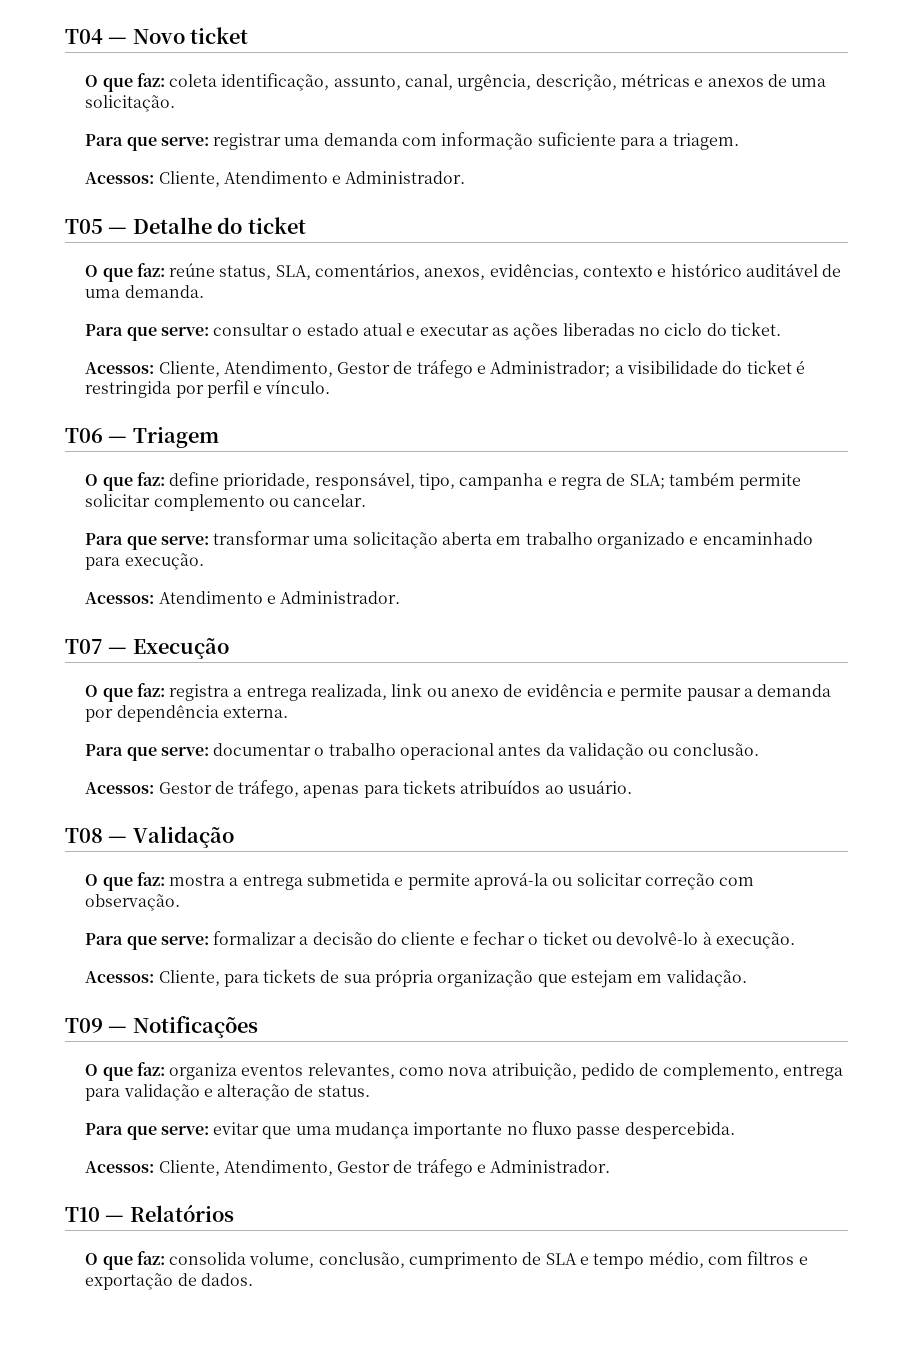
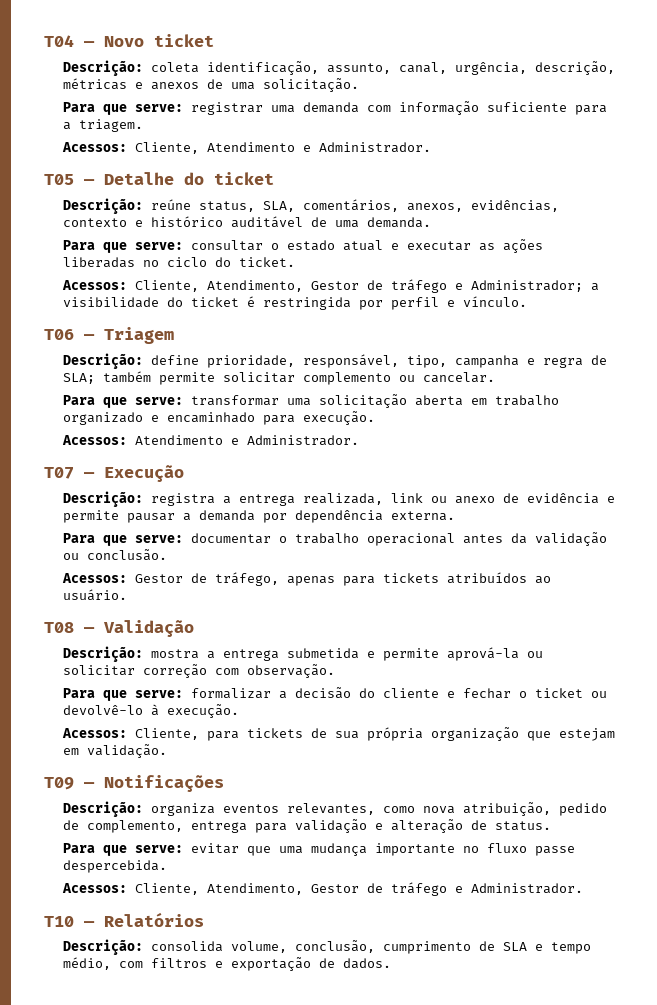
- O que faz: coleta identificação, assunto, canal, urgência, descrição, métricas e anexos de uma solicitação.
+ Descrição: coleta identificação, assunto, canal, urgência, descrição, métricas e anexos de uma solicitação.
- O que faz: reúne status, SLA, comentários, anexos, evidências, contexto e histórico auditável de uma demanda.
+ Descrição: reúne status, SLA, comentários, anexos, evidências, contexto e histórico auditável de uma demanda.
- O que faz: define prioridade, responsável, tipo, campanha e regra de SLA; também permite solicitar complemento ou cancelar.
+ Descrição: define prioridade, responsável, tipo, campanha e regra de SLA; também permite solicitar complemento ou cancelar.
- O que faz: registra a entrega realizada, link ou anexo de evidência e permite pausar a demanda por dependência externa.
+ Descrição: registra a entrega realizada, link ou anexo de evidência e permite pausar a demanda por dependência externa.
- O que faz: mostra a entrega submetida e permite aprová-la ou solicitar correção com observação.
+ Descrição: mostra a entrega submetida e permite aprová-la ou solicitar correção com observação.
- O que faz: organiza eventos relevantes, como nova atribuição, pedido de complemento, entrega para validação e alteração de status.
+ Descrição: organiza eventos relevantes, como nova atribuição, pedido de complemento, entrega para validação e alteração de status.
- O que faz: consolida volume, conclusão, cumprimento de SLA e tempo médio, com filtros e exportação de dados.
+ Descrição: consolida volume, conclusão, cumprimento de SLA e tempo médio, com filtros e exportação de dados.

